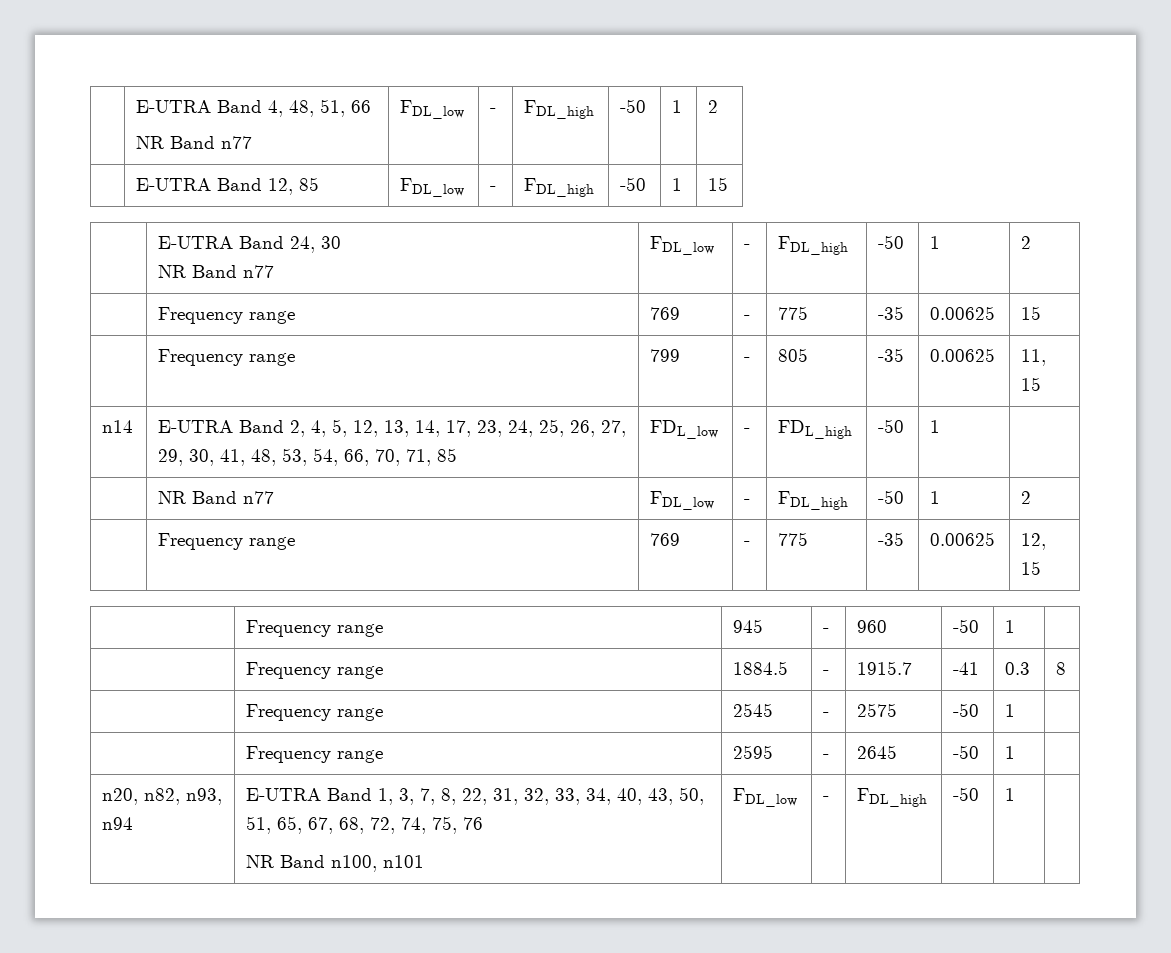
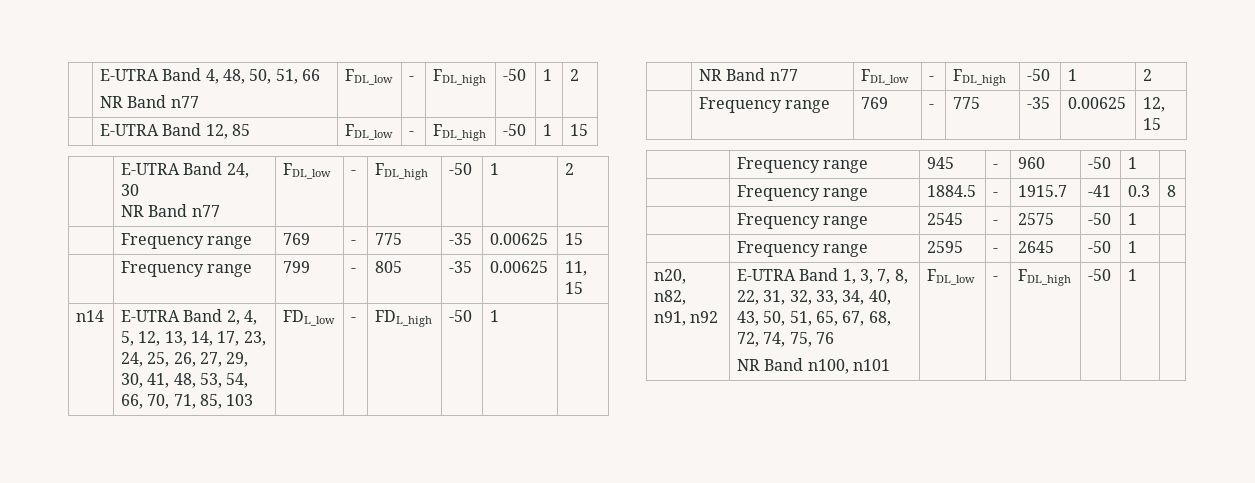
- | E-UTRA Band 4, 48, 51, 66
+ | E-UTRA Band 4, 48, 50, 51, 66
- n14 | E-UTRA Band 2, 4, 5, 12, 13, 14, 17, 23, 24, 25, 26, 27, 29, 30, 41, 48, 53, 54, 66, 70, 71, 85 | FDL_low | - | FDL_high | -50 | 1 |
+ n14 | E-UTRA Band 2, 4, 5, 12, 13, 14, 17, 23, 24, 25, 26, 27, 29, 30, 41, 48, 53, 54, 66, 70, 71, 85, 103 | FDL_low | - | FDL_high | -50 | 1 |
- n20, n82, n93, n94 | E-UTRA Band 1, 3, 7, 8, 22, 31, 32, 33, 34, 40, 43, 50, 51, 65, 67, 68, 72, 74, 75, 76
+ n20, n82, n91, n92 | E-UTRA Band 1, 3, 7, 8, 22, 31, 32, 33, 34, 40, 43, 50, 51, 65, 67, 68, 72, 74, 75, 76

